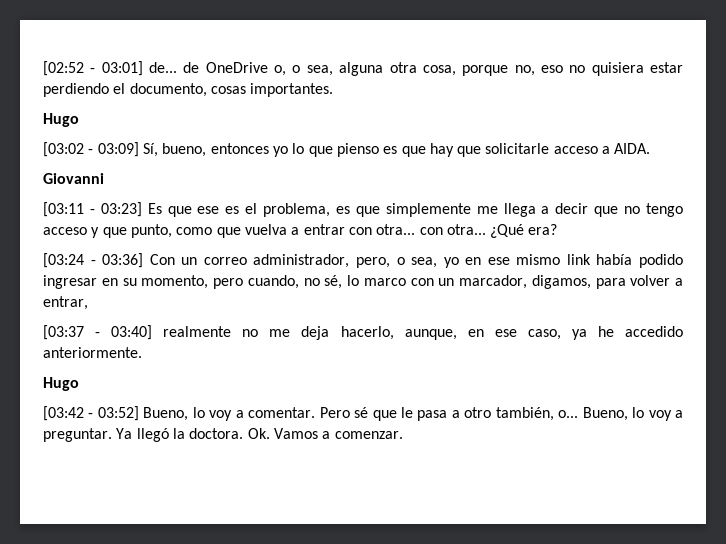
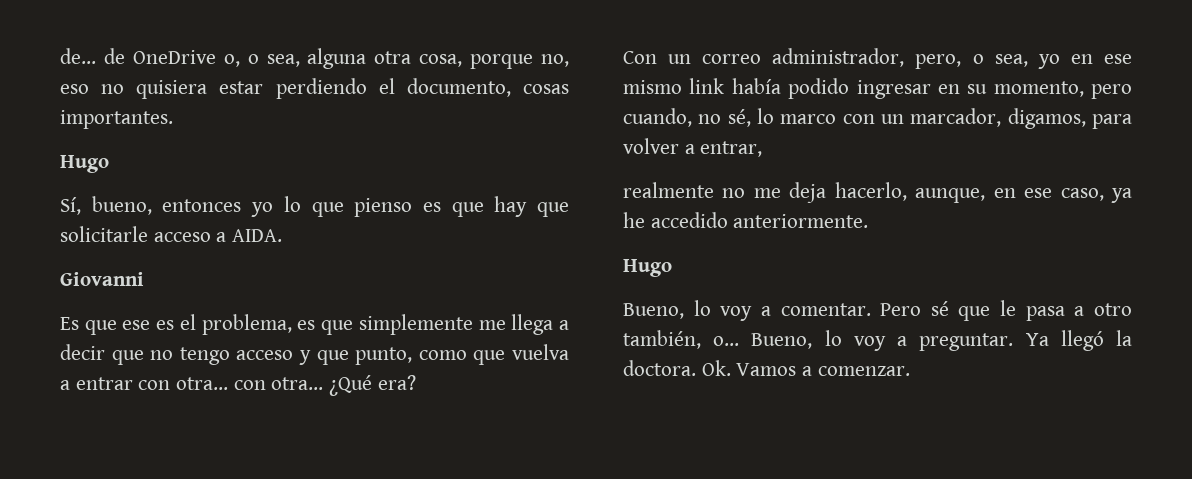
- [02:52 - 03:01] de... de OneDrive o, o sea, alguna otra cosa, porque no, eso no quisiera estar perdiendo el documento, cosas importantes.
+ de... de OneDrive o, o sea, alguna otra cosa, porque no, eso no quisiera estar perdiendo el documento, cosas importantes.
- [03:02 - 03:09] Sí, bueno, entonces yo lo que pienso es que hay que solicitarle acceso a AIDA.
+ Sí, bueno, entonces yo lo que pienso es que hay que solicitarle acceso a AIDA.
- [03:11 - 03:23] Es que ese es el problema, es que simplemente me llega a decir que no tengo acceso y que punto, como que vuelva a entrar con otra... con otra...
+ Es que ese es el problema, es que simplemente me llega a decir que no tengo acceso y que punto, como que vuelva a entrar con otra... con otra...
- [03:24 - 03:36] Con un correo administrador, pero, o sea, yo en ese mismo link había podido ingresar en su momento, pero cuando, no sé, lo marco con un marcador, digamos, para volver a entrar,
+ Con un correo administrador, pero, o sea, yo en ese mismo link había podido ingresar en su momento, pero cuando, no sé, lo marco con un marcador, digamos, para volver a entrar,
- [03:37 - 03:40] realmente no me deja hacerlo, aunque, en ese caso, ya he accedido anteriormente.
+ realmente no me deja hacerlo, aunque, en ese caso, ya he accedido anteriormente.
- [03:42 - 03:52] Bueno, lo voy a comentar.
+ Bueno, lo voy a comentar.

